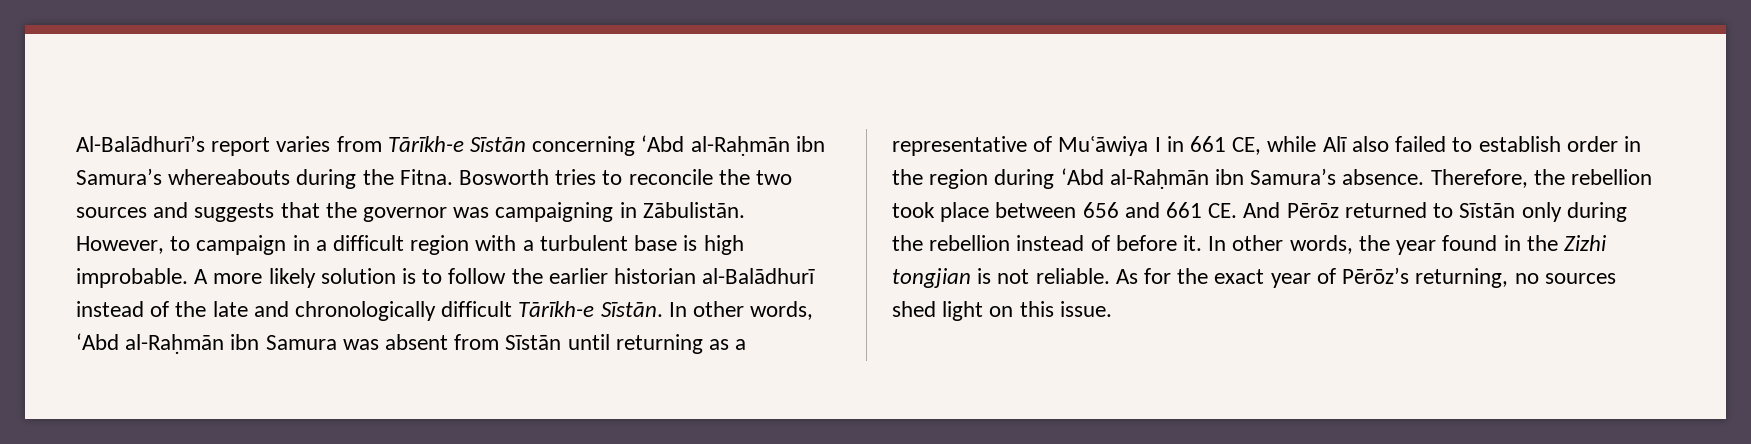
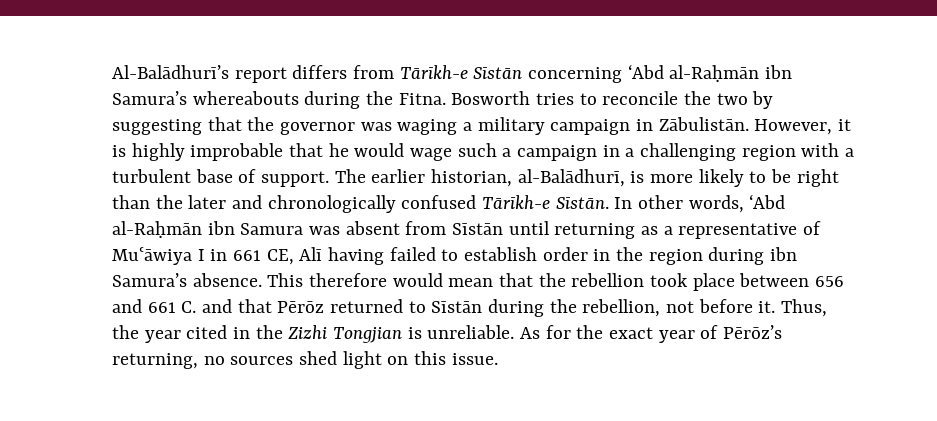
- Al-Balādhurī’s report varies from Tārīkh-e Sīstān concerning ‘Abd al-Raḥmān ibn Samura’s whereabouts during the Fitna.
+ Al-Balādhurī’s report differs from Tārīkh-e Sīstān concerning ‘Abd al-Raḥmān ibn Samura’s whereabouts during the Fitna.
- Bosworth tries to reconcile the two sources and suggests that the governor was campaigning in Zābulistān. However, to campaign in a difficult region with a turbulent base is high improbable. A more likely solution is to follow the earlier historian al-Balādhurī instead of the late and chronologically difficult Tārīkh-e Sīstān.
+ Bosworth tries to reconcile the two by suggesting that the governor was waging a military campaign in Zābulistān. However, it is highly improbable that he would wage such a campaign in a challenging region with a turbulent base of support. The earlier historian, al-Balādhurī, is more likely to be right than the later and chronologically confused Tārīkh-e Sīstān.
- In other words, ‘Abd al-Raḥmān ibn Samura was absent from Sīstān until returning as a representative of Muʿāwiya I in 661 CE, while Alī also failed to establish order in the region during ‘Abd al-Raḥmān ibn Samura’s absence.
+ In other words, ‘Abd al-Raḥmān ibn Samura was absent from Sīstān until returning as a representative of Muʿāwiya I in 661 CE, Alī having failed to establish order in the region during ibn Samura’s absence.
- Therefore, the rebellion took place between 656 and 661 CE. And Pērōz returned to Sīstān only during the rebellion instead of before it. In other words, the year found in the Zizhi tongjian is not reliable.
+ This therefore would mean that the rebellion took place between 656 and 661 C. and that Pērōz returned to Sīstān during the rebellion, not before it. Thus, the year cited in the Zizhi Tongjian is unreliable.

